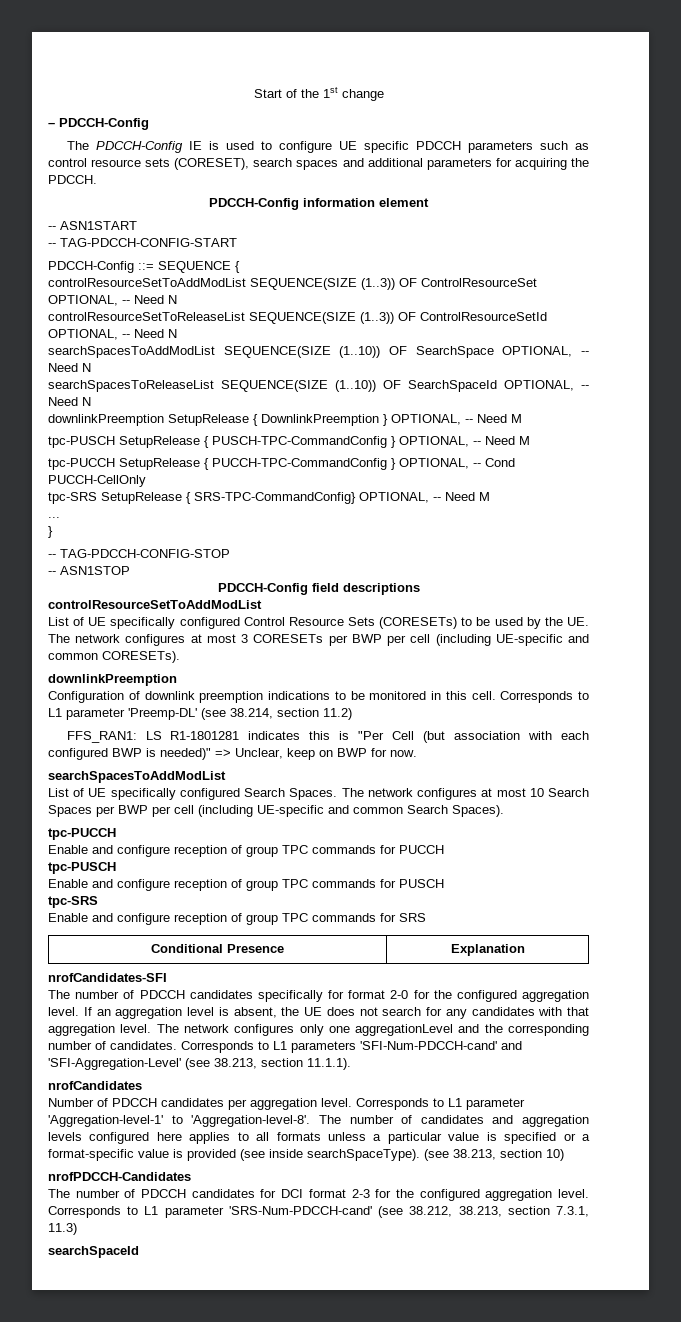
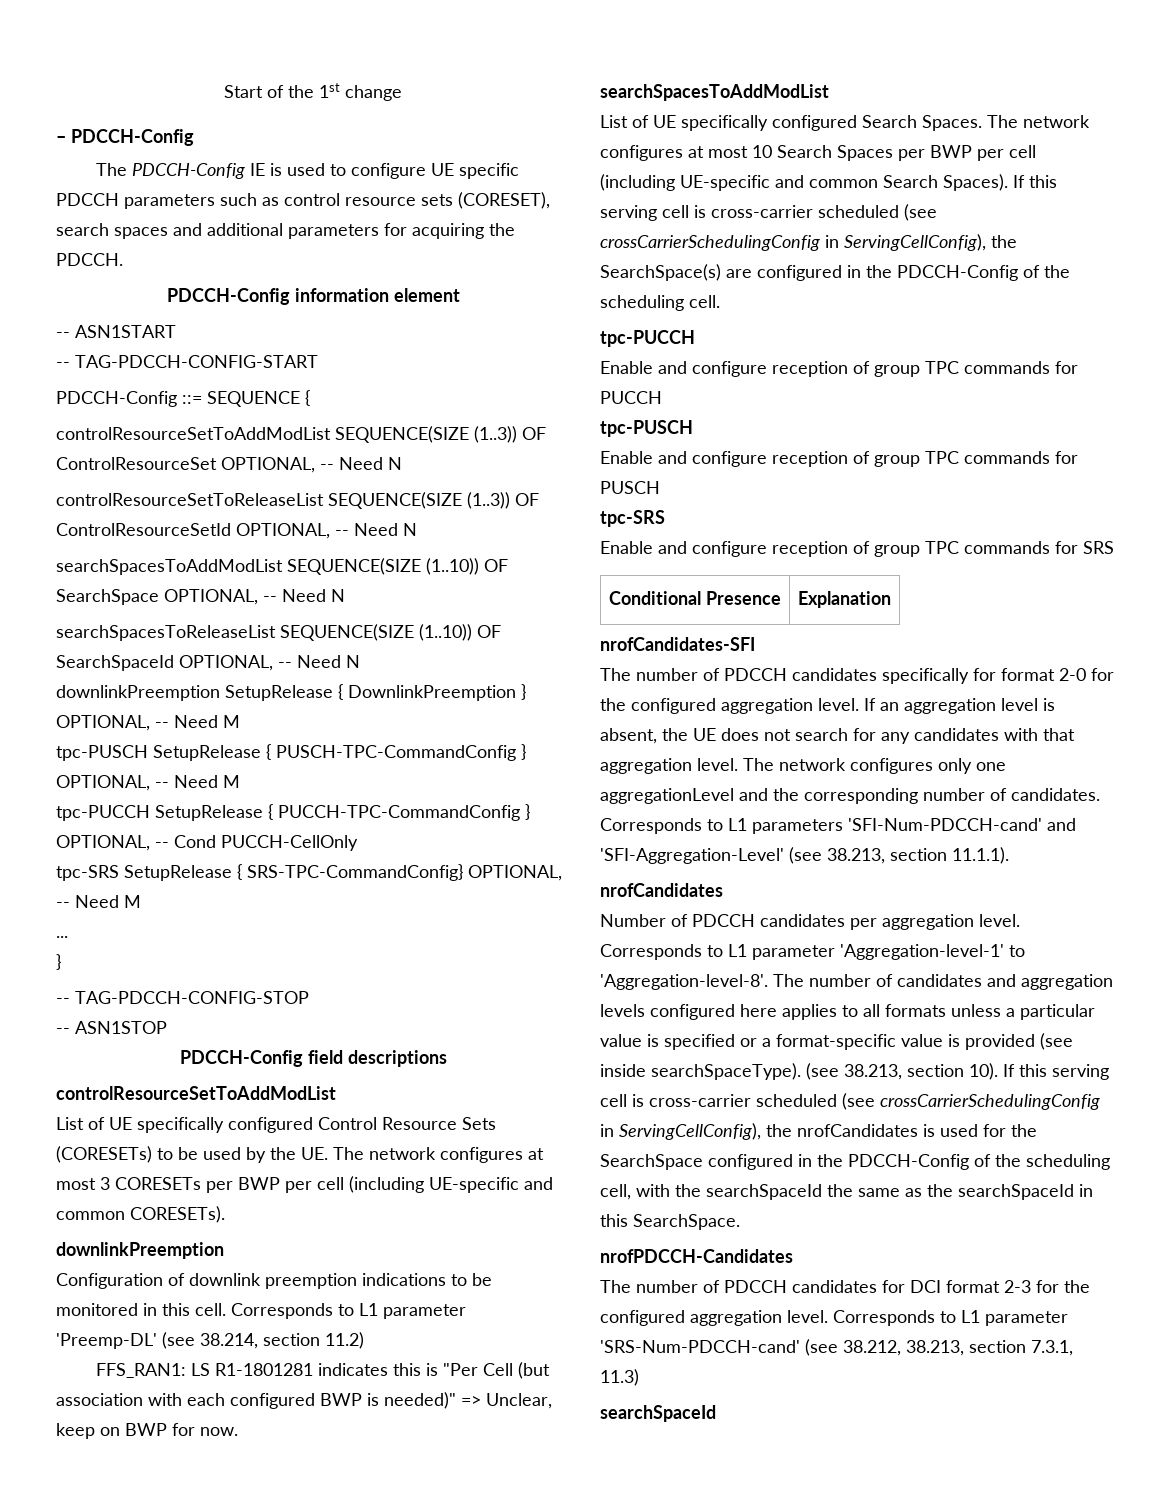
+ If this serving cell is cross-carrier scheduled (see crossCarrierSchedulingConfig in ServingCellConfig), the SearchSpace(s) are configured in the PDCCH-Config of the scheduling cell.
- (see 38.213, section 10)
+ (see 38.213, section 10). If this serving cell is cross-carrier scheduled (see crossCarrierSchedulingConfig in ServingCellConfig), the nrofCandidates is used for the SearchSpace configured in the PDCCH-Config of the scheduling cell, with the searchSpaceId the same as the searchSpaceId in this SearchSpace.

